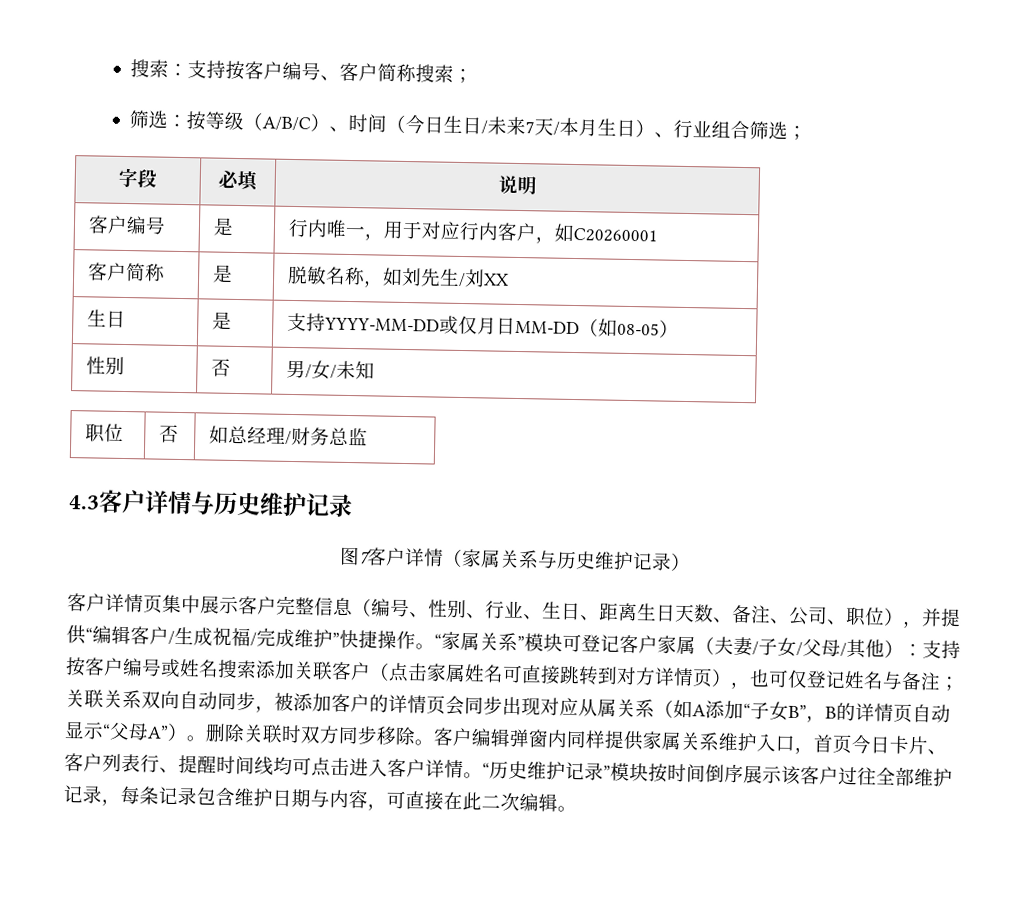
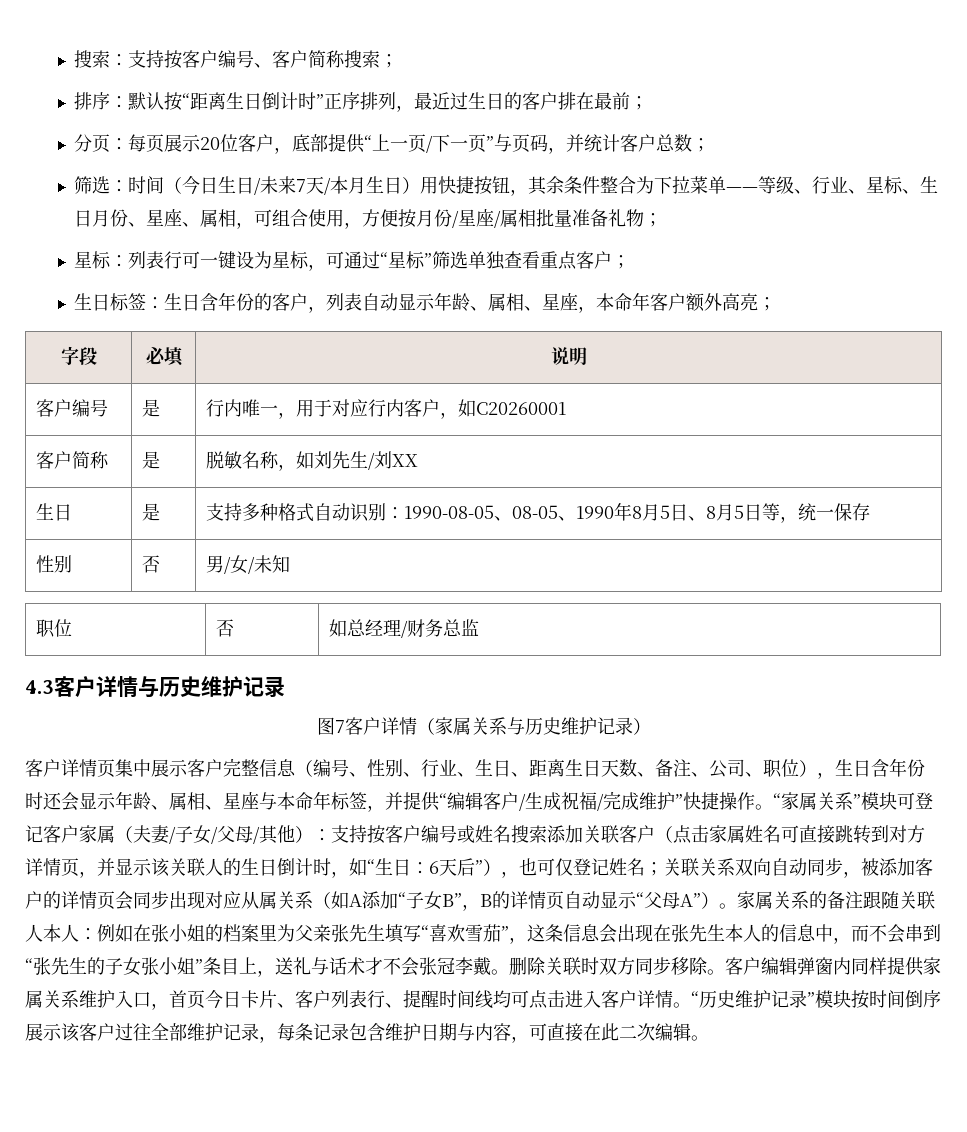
- 筛选：按等级（A/B/C）、时间（今日生日/未来7天/本月生日）、行业组合筛选；
+ 排序：默认按“距离生日倒计时”正序排列，最近过生日的客户排在最前；
+ 分页：每页展示20位客户，底部提供“上一页/下一页”与页码，并统计客户总数；
+ 筛选：时间（今日生日/未来7天/本月生日）用快捷按钮，其余条件整合为下拉菜单——等级、行业、星标、生日月份、星座、属相，可组合使用，方便按月份/星座/属相批量准备礼物；
+ 星标：列表行可一键设为星标，可通过“星标”筛选单独查看重点客户；
+ 生日标签：生日含年份的客户，列表自动显示年龄、属相、星座，本命年客户额外高亮；
- 生日 | 是 | 支持YYYY-MM-DD或仅月日MM-DD（如08-05）
+ 生日 | 是 | 支持多种格式自动识别：1990-08-05、08-05、1990年8月5日、8月5日等，统一保存
- 客户详情页集中展示客户完整信息（编号、性别、行业、生日、距离生日天数、备注、公司、职位），并提供“编辑客户/生成祝福/完成维护”快捷操作。
+ 客户详情页集中展示客户完整信息（编号、性别、行业、生日、距离生日天数、备注、公司、职位），生日含年份时还会显示年龄、属相、星座与本命年标签，并提供“编辑客户/生成祝福/完成维护”快捷操作。
- 支持按客户编号或姓名搜索添加关联客户（点击家属姓名可直接跳转到对方详情页），也可仅登记姓名与备注；
+ 支持按客户编号或姓名搜索添加关联客户（点击家属姓名可直接跳转到对方详情页，并显示该关联人的生日倒计时，如“生日：6天后”），也可仅登记姓名；
+ 家属关系的备注跟随关联人本人：例如在张小姐的档案里为父亲张先生填写“喜欢雪茄”，这条信息会出现在张先生本人的信息中，而不会串到“张先生的子女张小姐”条目上，送礼与话术才不会张冠李戴。

